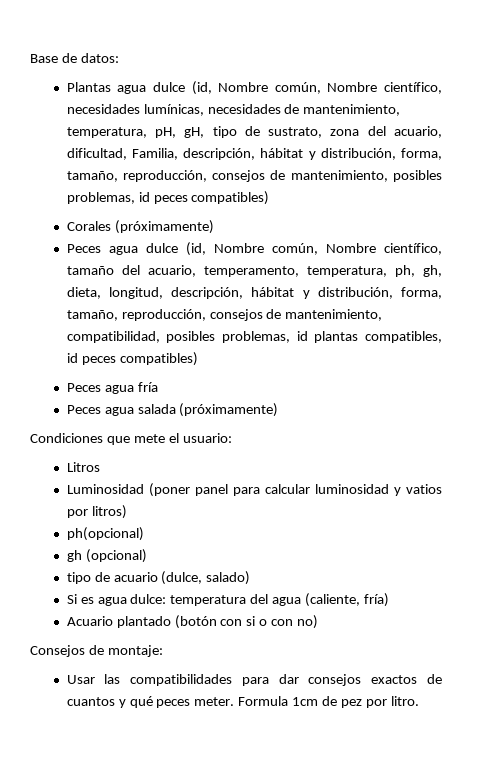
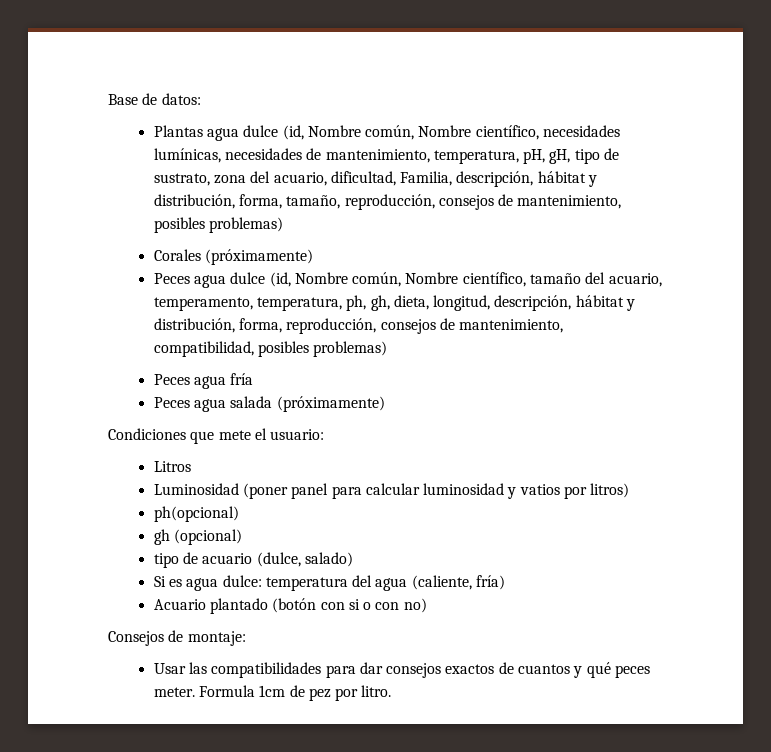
- Plantas agua dulce (id, Nombre común, Nombre científico, necesidades lumínicas, necesidades de mantenimiento, temperatura, pH, gH, tipo de sustrato, zona del acuario, dificultad, Familia, descripción, hábitat y distribución, forma, tamaño, reproducción, consejos de mantenimiento, posibles problemas, id peces compatibles)
+ Plantas agua dulce (id, Nombre común, Nombre científico, necesidades lumínicas, necesidades de mantenimiento, temperatura, pH, gH, tipo de sustrato, zona del acuario, dificultad, Familia, descripción, hábitat y distribución, forma, tamaño, reproducción, consejos de mantenimiento, posibles problemas)
- Peces agua dulce (id, Nombre común, Nombre científico, tamaño del acuario, temperamento, temperatura, ph, gh, dieta, longitud, descripción, hábitat y distribución, forma, tamaño, reproducción, consejos de mantenimiento, compatibilidad, posibles problemas, id plantas compatibles, id peces compatibles)
+ Peces agua dulce (id, Nombre común, Nombre científico, tamaño del acuario, temperamento, temperatura, ph, gh, dieta, longitud, descripción, hábitat y distribución, forma, reproducción, consejos de mantenimiento, compatibilidad, posibles problemas)

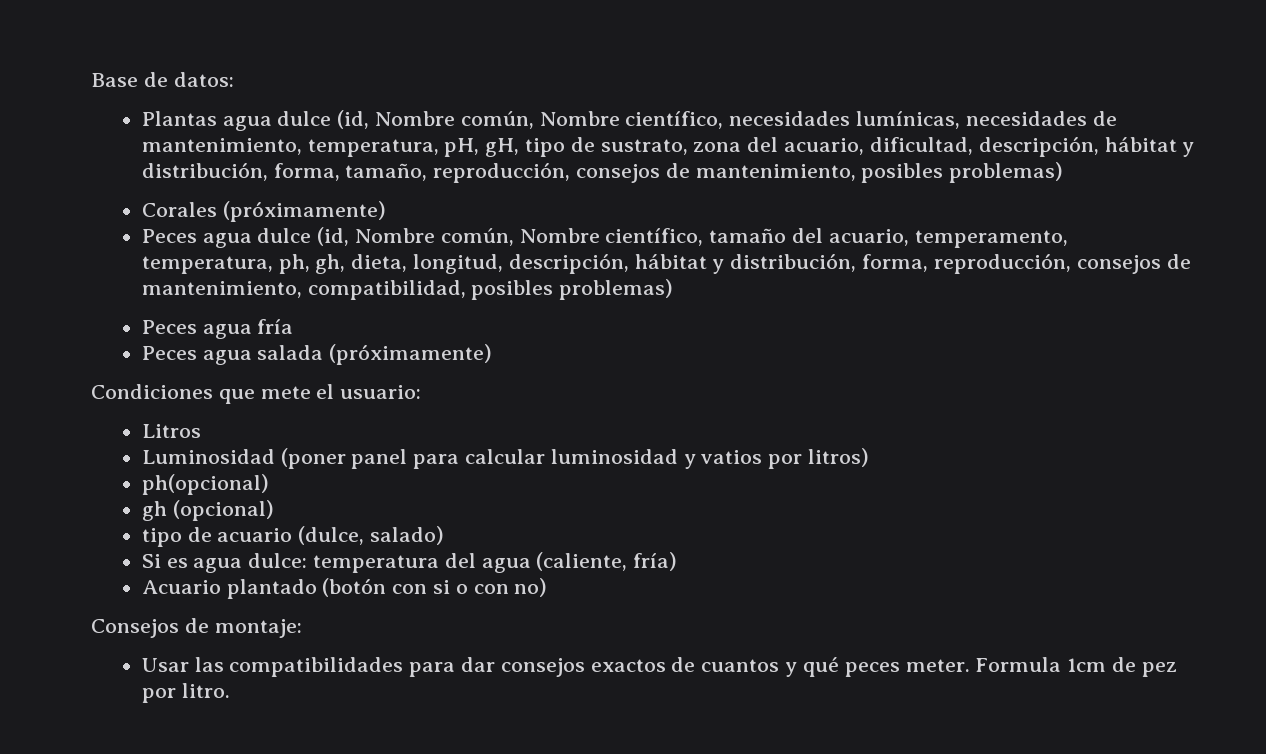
- Plantas agua dulce (id, Nombre común, Nombre científico, necesidades lumínicas, necesidades de mantenimiento, temperatura, pH, gH, tipo de sustrato, zona del acuario, dificultad, Familia, descripción, hábitat y distribución, forma, tamaño, reproducción, consejos de mantenimiento, posibles problemas)
+ Plantas agua dulce (id, Nombre común, Nombre científico, necesidades lumínicas, necesidades de mantenimiento, temperatura, pH, gH, tipo de sustrato, zona del acuario, dificultad, descripción, hábitat y distribución, forma, tamaño, reproducción, consejos de mantenimiento, posibles problemas)

